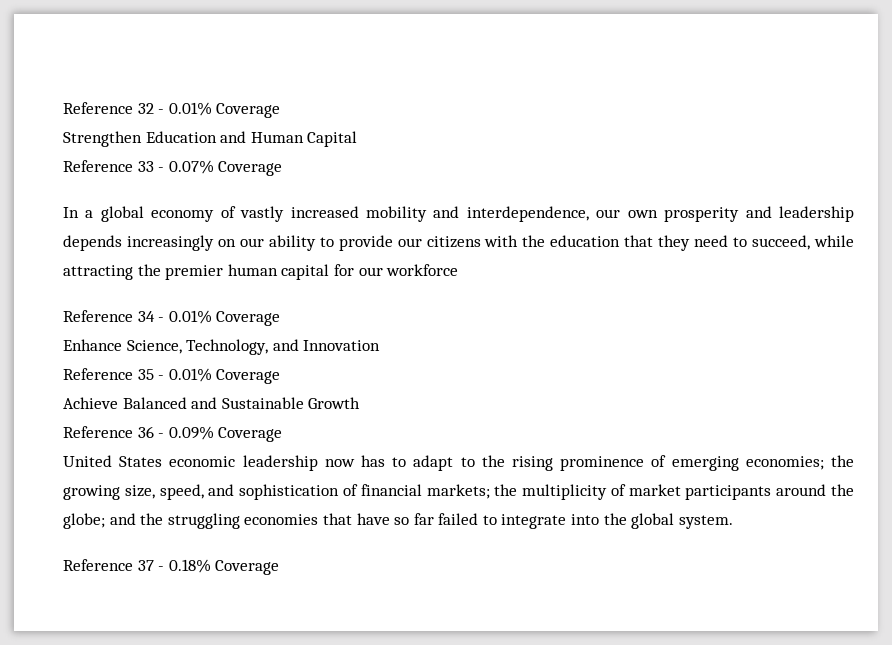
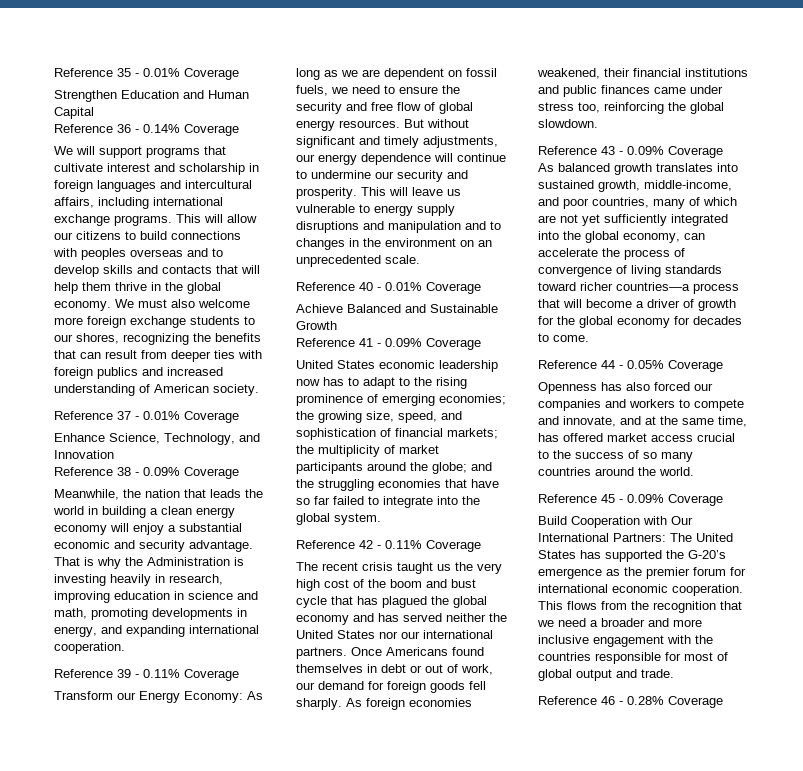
- Reference 32 - 0.01% Coverage
+ Reference 35 - 0.01% Coverage
- Reference 33 - 0.07% Coverage
- In a global economy of vastly increased mobility and interdependence, our own prosperity and leadership depends increasingly on our ability to provide our citizens with the education that they need to succeed, while attracting the premier human capital for our workforce
- Reference 34 - 0.01% Coverage
+ Reference 36 - 0.14% Coverage
+ We will support programs that cultivate interest and scholarship in foreign languages and intercultural affairs, including international exchange programs. This will allow our citizens to build connections with peoples overseas and to develop skills and contacts that will help them thrive in the global economy. We must also welcome more foreign exchange students to our shores, recognizing the benefits that can result from deeper ties with foreign publics and increased understanding of American society.
+ Reference 37 - 0.01% Coverage
- Reference 35 - 0.01% Coverage
+ Reference 38 - 0.09% Coverage
+ Meanwhile, the nation that leads the world in building a clean energy economy will enjoy a substantial economic and security advantage. That is why the Administration is investing heavily in research, improving education in science and math, promoting developments in energy, and expanding international cooperation.
+ Reference 39 - 0.11% Coverage
+ Transform our Energy Economy: As long as we are dependent on fossil fuels, we need to ensure the security and free flow of global energy resources. But without significant and timely adjustments, our energy dependence will continue to undermine our security and prosperity. This will leave us vulnerable to energy supply disruptions and manipulation and to changes in the environment on an unprecedented scale.
+ Reference 40 - 0.01% Coverage
- Reference 36 - 0.09% Coverage
+ Reference 41 - 0.09% Coverage
- Reference 37 - 0.18% Coverage
+ Reference 42 - 0.11% Coverage
+ The recent crisis taught us the very high cost of the boom and bust cycle that has plagued the global economy and has served neither the United States nor our international partners. Once Americans found themselves in debt or out of work, our demand for foreign goods fell sharply. As foreign economies weakened, their financial institutions and public finances came under stress too, reinforcing the global slowdown.
+ Reference 43 - 0.09% Coverage
+ As balanced growth translates into sustained growth, middle-income, and poor countries, many of which are not yet sufficiently integrated into the global economy, can accelerate the process of convergence of living standards toward richer countries—a process that will become a driver of growth for the global economy for decades to come.
+ Reference 44 - 0.05% Coverage
+ Openness has also forced our companies and workers to compete and innovate, and at the same time, has offered market access crucial to the success of so many countries around the world.
+ Reference 45 - 0.09% Coverage
+ Build Cooperation with Our International Partners: The United States has supported the G-20’s emergence as the premier forum for international economic cooperation. This flows from the recognition that we need a broader and more inclusive engagement with the countries responsible for most of global output and trade.
+ Reference 46 - 0.28% Coverage

